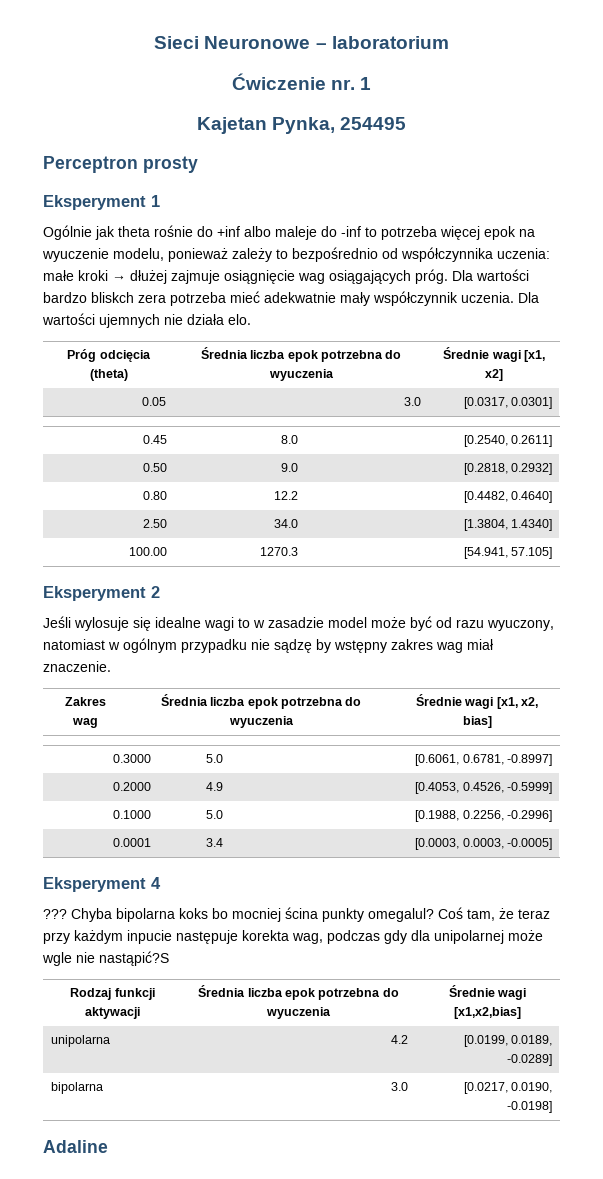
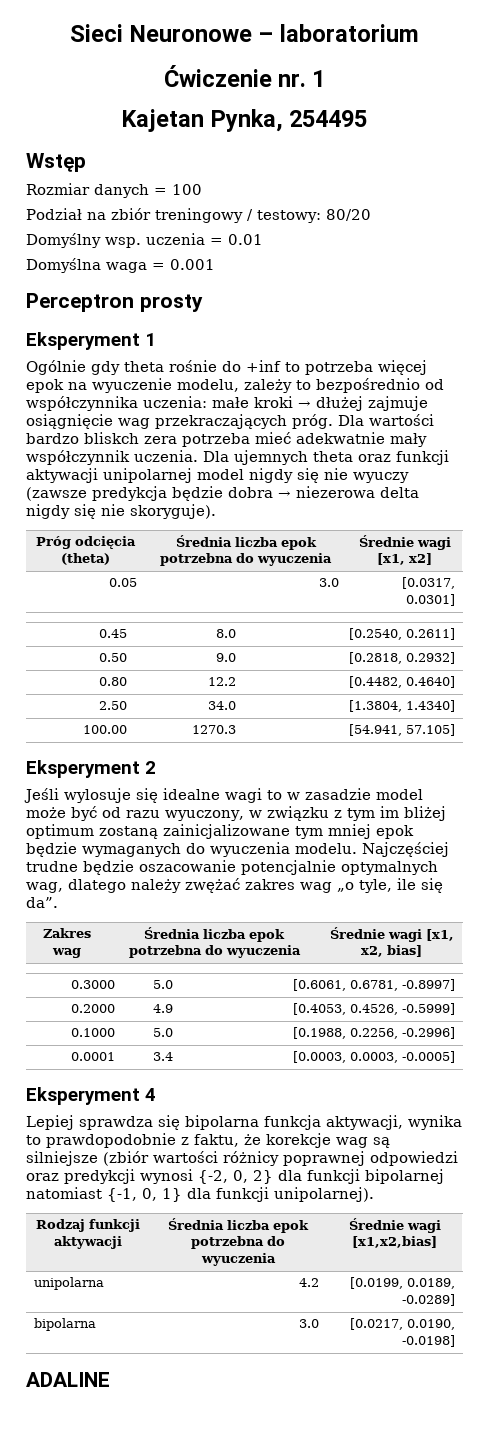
+ Wstęp
+ Rozmiar danych = 100
+ Podział na zbiór treningowy / testowy: 80/20
+ Domyślny wsp. uczenia = 0.01
+ Domyślna waga = 0.001
- Ogólnie jak theta rośnie do +inf albo maleje do -inf to potrzeba więcej epok na wyuczenie modelu, ponieważ zależy to bezpośrednio od współczynnika uczenia: małe kroki → dłużej zajmuje osiągnięcie wag osiągających próg.
+ Ogólnie gdy theta rośnie do +inf to potrzeba więcej epok na wyuczenie modelu, zależy to bezpośrednio od współczynnika uczenia: małe kroki → dłużej zajmuje osiągnięcie wag przekraczających próg.
- Dla wartości ujemnych nie działa elo.
+ Dla ujemnych theta oraz funkcji aktywacji unipolarnej model nigdy się nie wyuczy (zawsze predykcja będzie dobra → niezerowa delta nigdy się nie skoryguje).
- Jeśli wylosuje się idealne wagi to w zasadzie model może być od razu wyuczony, natomiast w ogólnym przypadku nie sądzę by wstępny zakres wag miał znaczenie.
+ Jeśli wylosuje się idealne wagi to w zasadzie model może być od razu wyuczony, w związku z tym im bliżej optimum zostaną zainicjalizowane tym mniej epok będzie wymaganych do wyuczenia modelu. Najczęściej trudne będzie oszacowanie potencjalnie optymalnych wag, dlatego należy zwężać zakres wag „o tyle, ile się da”.
- ??? Chyba bipolarna koks bo mocniej ścina punkty omegalul? Coś tam, że teraz przy każdym inpucie następuje korekta wag, podczas gdy dla unipolarnej może wgle nie nastąpić?S
+ Lepiej sprawdza się bipolarna funkcja aktywacji, wynika to prawdopodobnie z faktu, że korekcje wag są silniejsze (zbiór wartości różnicy poprawnej odpowiedzi oraz predykcji wynosi {-2, 0, 2} dla funkcji bipolarnej natomiast {-1, 0, 1} dla funkcji unipolarnej).
- Adaline
+ ADALINE

